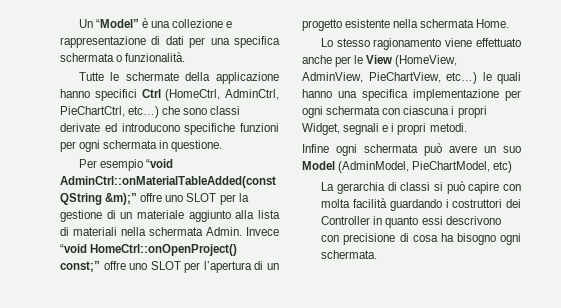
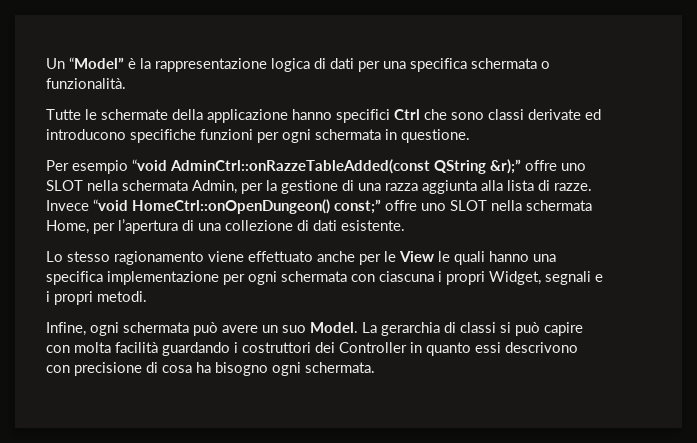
- Un “Model” è una collezione e rappresentazione di dati per una specifica schermata o funzionalità.
+ Un “Model” è la rappresentazione logica di dati per una specifica schermata o funzionalità.
- Tutte le schermate della applicazione hanno specifici Ctrl (HomeCtrl, AdminCtrl, PieChartCtrl, etc…) che sono classi derivate ed introducono specifiche funzioni per ogni schermata in questione.
+ Tutte le schermate della applicazione hanno specifici Ctrl che sono classi derivate ed introducono specifiche funzioni per ogni schermata in questione.
- Per esempio “void AdminCtrl::onMaterialTableAdded(const QString &m);” offre uno SLOT per la gestione di un materiale aggiunto alla lista di materiali nella schermata Admin.
+ Per esempio “void AdminCtrl::onRazzeTableAdded(const QString &r);” offre uno SLOT nella schermata Admin, per la gestione di una razza aggiunta alla lista di razze.
- Invece “void HomeCtrl::onOpenProject() const;” offre uno SLOT per l’apertura di un progetto esistente nella schermata Home.
+ Invece “void HomeCtrl::onOpenDungeon() const;” offre uno SLOT nella schermata Home, per l’apertura di una collezione di dati esistente.
- Lo stesso ragionamento viene effettuato anche per le View (HomeView, AdminView, PieChartView, etc…) le quali hanno una specifica implementazione per ogni schermata con ciascuna i propri Widget, segnali e i propri metodi.
+ Lo stesso ragionamento viene effettuato anche per le View le quali hanno una specifica implementazione per ogni schermata con ciascuna i propri Widget, segnali e i propri metodi.
- Infine ogni schermata può avere un suo Model (AdminModel, PieChartModel, etc)
- La gerarchia di classi si può capire con molta facilità guardando i costruttori dei Controller in quanto essi descrivono con precisione di cosa ha bisogno ogni schermata.
+ Infine, ogni schermata può avere un suo Model. La gerarchia di classi si può capire con molta facilità guardando i costruttori dei Controller in quanto essi descrivono con precisione di cosa ha bisogno ogni schermata.

